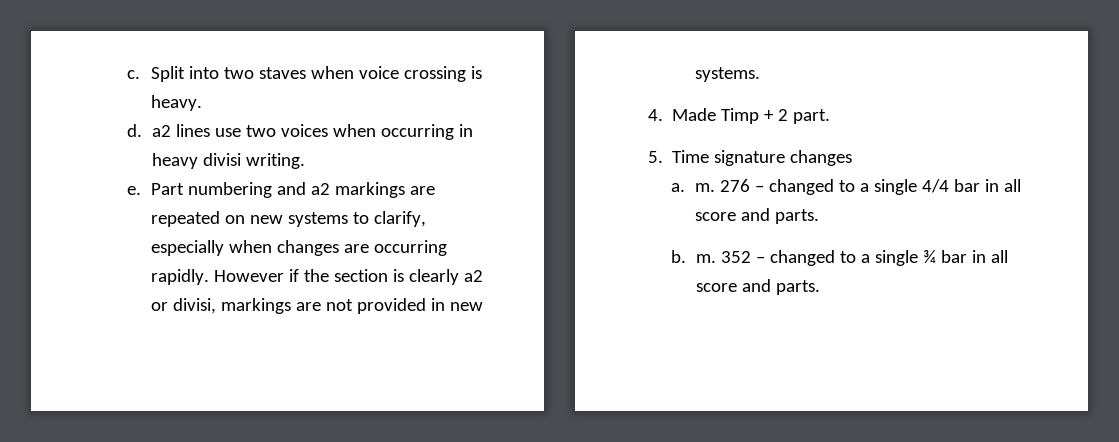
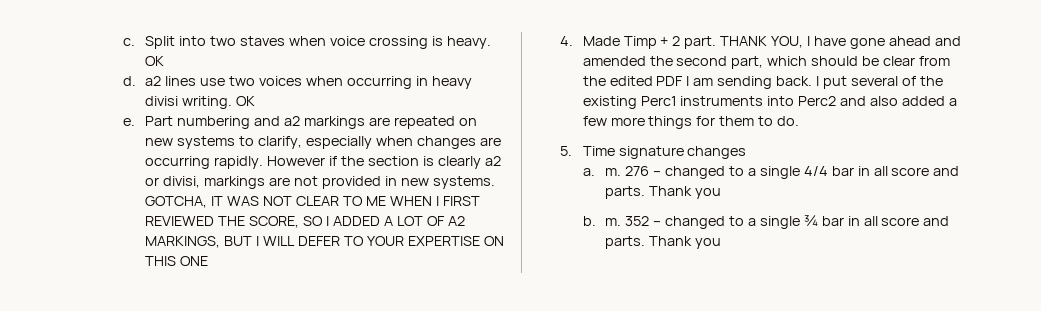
- Split into two staves when voice crossing is heavy.
+ Split into two staves when voice crossing is heavy. OK
- d. a2 lines use two voices when occurring in heavy divisi writing.
+ d. a2 lines use two voices when occurring in heavy divisi writing. OK
+ GOTCHA, IT WAS NOT CLEAR TO ME WHEN I FIRST REVIEWED THE SCORE, SO I ADDED A LOT OF A2 MARKINGS, BUT I WILL DEFER TO YOUR EXPERTISE ON THIS ONE
+ THANK YOU, I have gone ahead and amended the second part, which should be clear from the edited PDF I am sending back. I put several of the existing Perc1 instruments into Perc2 and also added a few more things for them to do.
- 276 – changed to a single 4/4 bar in all score and parts.
+ 276 – changed to a single 4/4 bar in all score and parts. Thank you
- 352 – changed to a single ¾ bar in all score and parts.
+ 352 – changed to a single ¾ bar in all score and parts. Thank you

